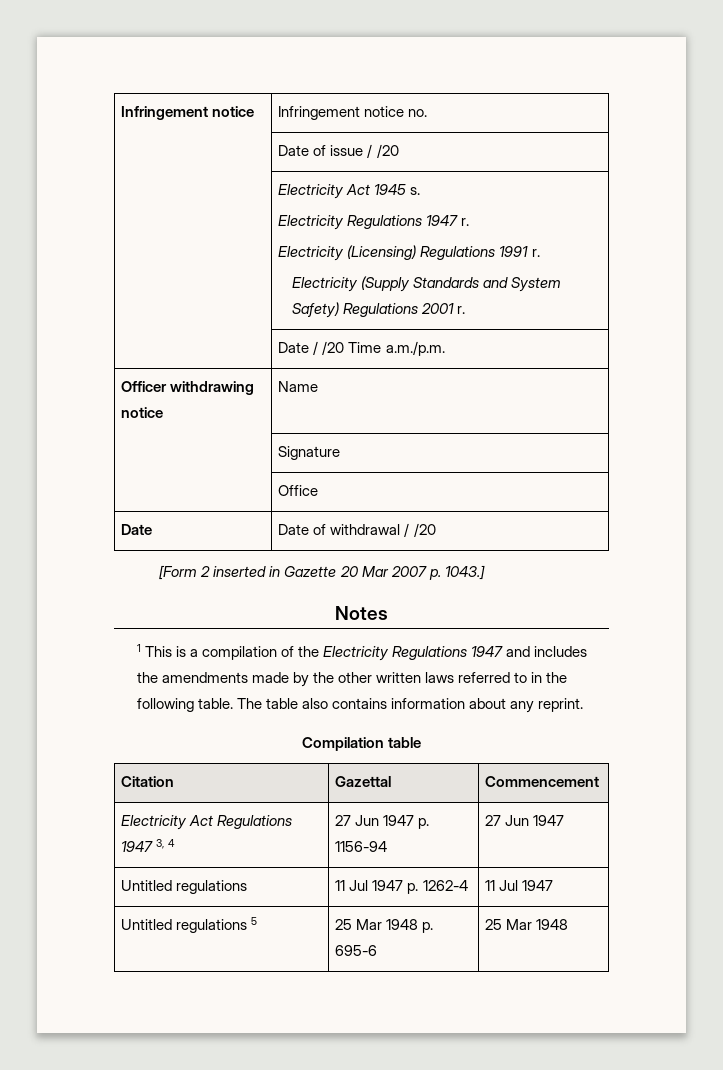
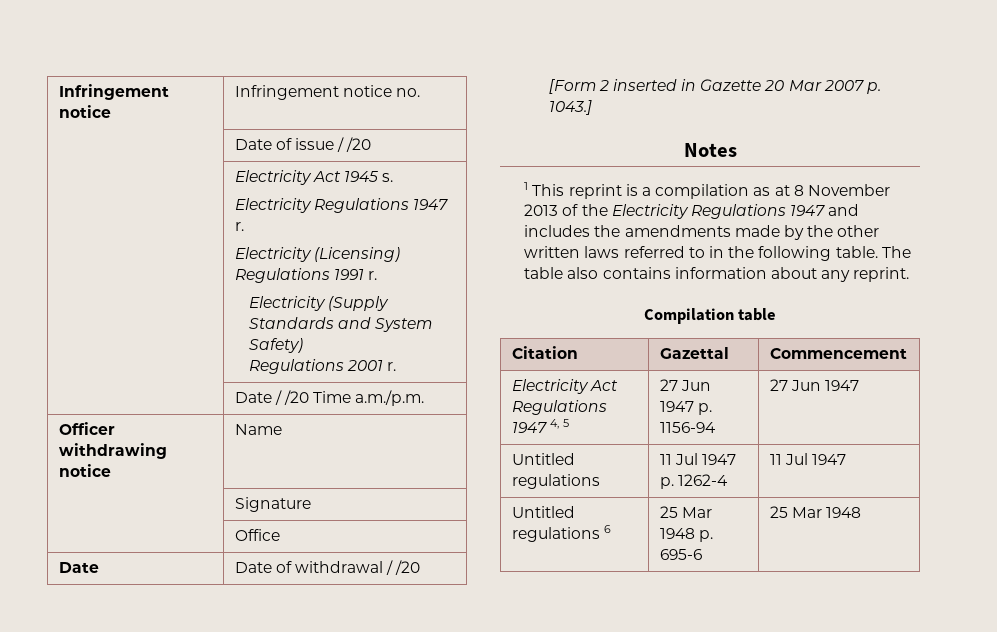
  | Electricity Act 1945 s.
  Electricity Regulations 1947 r.
  Electricity (Licensing) Regulations 1991 r.
- Electricity (Supply Standards and System Safety) Regulations 2001 r.
+ Electricity (Supply Standards and System Safety)
+ Regulations 2001 r.
- 1 This is a compilation of the Electricity Regulations 1947 and includes the amendments made by the other written laws referred to in the following table.
+ 1 This reprint is a compilation as at 8 November 2013 of the Electricity Regulations 1947 and includes the amendments made by the other written laws referred to in the following table.
- Electricity Act Regulations 1947 3, 4 | 27 Jun 1947 p. 1156-94 | 27 Jun 1947
+ Electricity Act Regulations 1947 4, 5 | 27 Jun 1947 p. 1156-94 | 27 Jun 1947
- Untitled regulations 5 | 25 Mar 1948 p. 695-6 | 25 Mar 1948
+ Untitled regulations 6 | 25 Mar 1948 p. 695-6 | 25 Mar 1948

